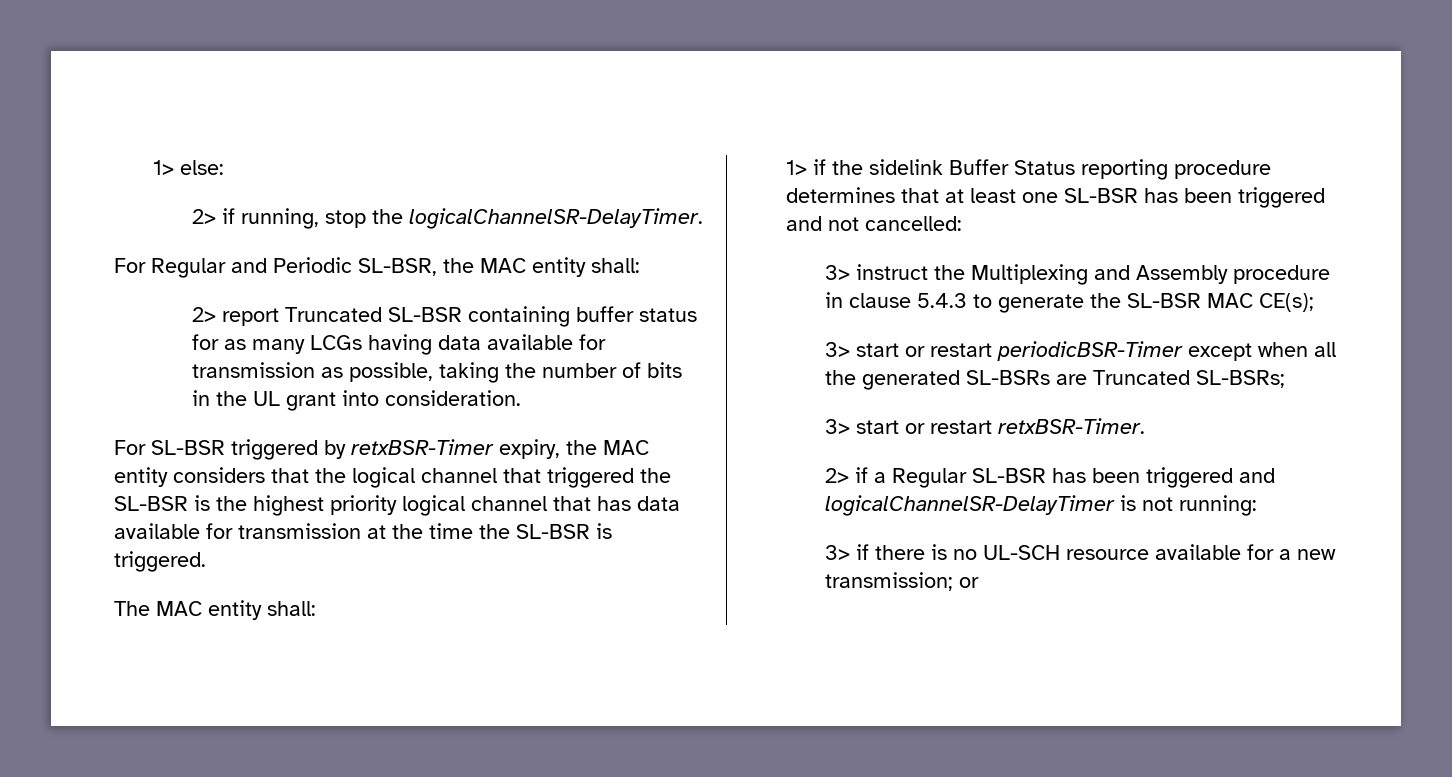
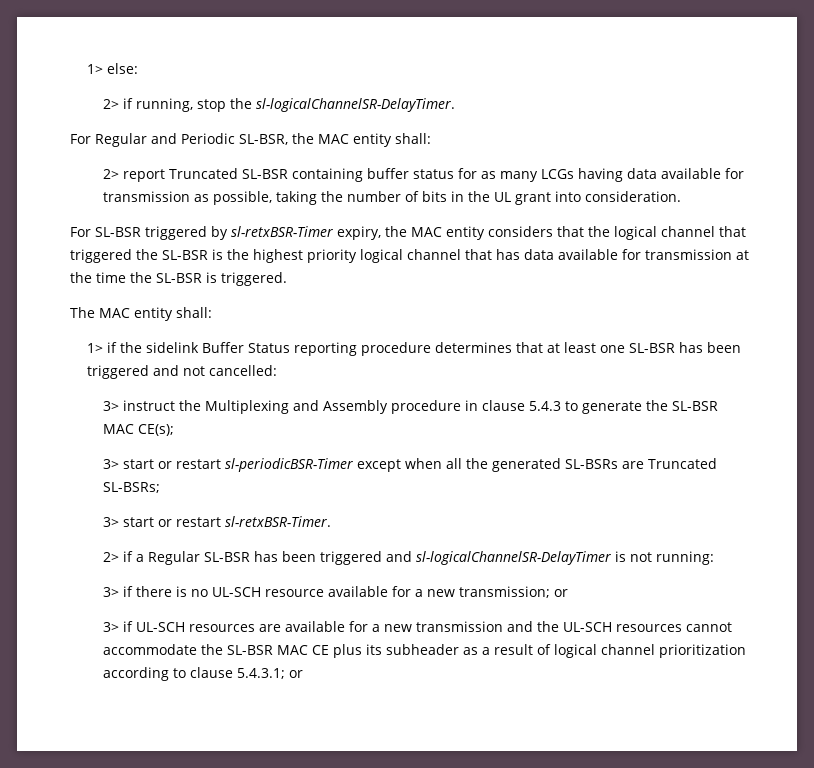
- 2> if running, stop the logicalChannelSR-DelayTimer.
+ 2> if running, stop the sl-logicalChannelSR-DelayTimer.
- For SL-BSR triggered by retxBSR-Timer expiry, the MAC entity considers that the logical channel that triggered the SL-BSR is the highest priority logical channel that has data available for transmission at the time the SL-BSR is triggered.
+ For SL-BSR triggered by sl-retxBSR-Timer expiry, the MAC entity considers that the logical channel that triggered the SL-BSR is the highest priority logical channel that has data available for transmission at the time the SL-BSR is triggered.
- 3> start or restart periodicBSR-Timer except when all the generated SL-BSRs are Truncated SL-BSRs;
+ 3> start or restart sl-periodicBSR-Timer except when all the generated SL-BSRs are Truncated SL-BSRs;
- 3> start or restart retxBSR-Timer.
+ 3> start or restart sl-retxBSR-Timer.
- 2> if a Regular SL-BSR has been triggered and logicalChannelSR-DelayTimer is not running:
+ 2> if a Regular SL-BSR has been triggered and sl-logicalChannelSR-DelayTimer is not running:
+ 3> if UL-SCH resources are available for a new transmission and the UL-SCH resources cannot accommodate the SL-BSR MAC CE plus its subheader as a result of logical channel prioritization according to clause 5.4.3.1; or

